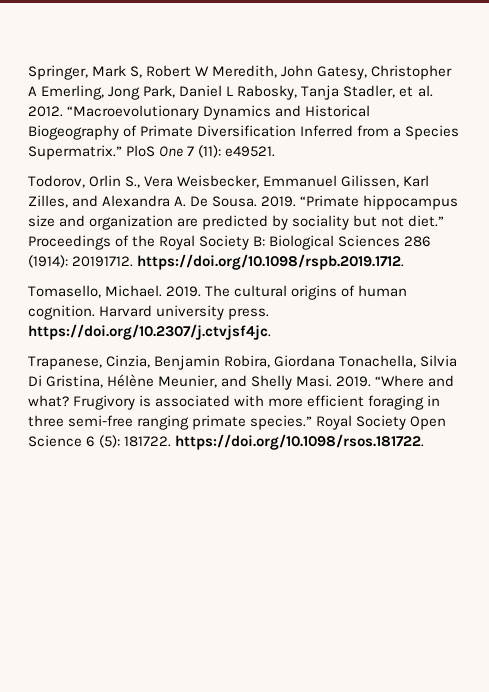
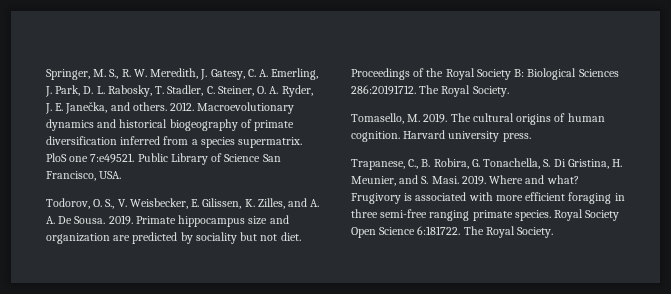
- Springer, Mark S, Robert W Meredith, John Gatesy, Christopher A Emerling, Jong Park, Daniel L Rabosky, Tanja Stadler, et al. 2012. “Macroevolutionary Dynamics and Historical Biogeography of Primate Diversification Inferred from a Species Supermatrix.” PloS One 7 (11): e49521.
- Todorov, Orlin S., Vera Weisbecker, Emmanuel Gilissen, Karl Zilles, and Alexandra A. De Sousa.
+ Springer, M. S., R. W. Meredith, J. Gatesy, C. A. Emerling, J. Park, D. L. Rabosky, T. Stadler, C. Steiner, O. A. Ryder, J. E. Janečka, and others. 2012. Macroevolutionary dynamics and historical biogeography of primate diversification inferred from a species supermatrix. PloS one 7:e49521. Public Library of Science San Francisco, USA.
+ Todorov, O. S., V. Weisbecker, E. Gilissen, K. Zilles, and A. A. De Sousa.
- “Primate hippocampus size and organization are predicted by sociality but not diet.”
+ Primate hippocampus size and organization are predicted by sociality but not diet.
- Proceedings of the Royal Society B: Biological Sciences 286 (1914): 20191712. https://doi.org/10.1098/rspb.2019.1712.
+ Proceedings of the Royal Society B: Biological Sciences 286:20191712. The Royal Society.
- Tomasello, Michael. 2019.
+ Tomasello, M. 2019.
- Harvard university press. https://doi.org/10.2307/j.ctvjsf4jc.
+ Harvard university press.
- Trapanese, Cinzia, Benjamin Robira, Giordana Tonachella, Silvia Di Gristina, Hélène Meunier, and Shelly Masi.
+ Trapanese, C., B. Robira, G. Tonachella, S. Di Gristina, H. Meunier, and S. Masi.
- “Where and what?
+ Where and what?
- Frugivory is associated with more efficient foraging in three semi-free ranging primate species.”
+ Frugivory is associated with more efficient foraging in three semi-free ranging primate species.
- Royal Society Open Science 6 (5): 181722. https://doi.org/10.1098/rsos.181722.
+ Royal Society Open Science 6:181722. The Royal Society.

